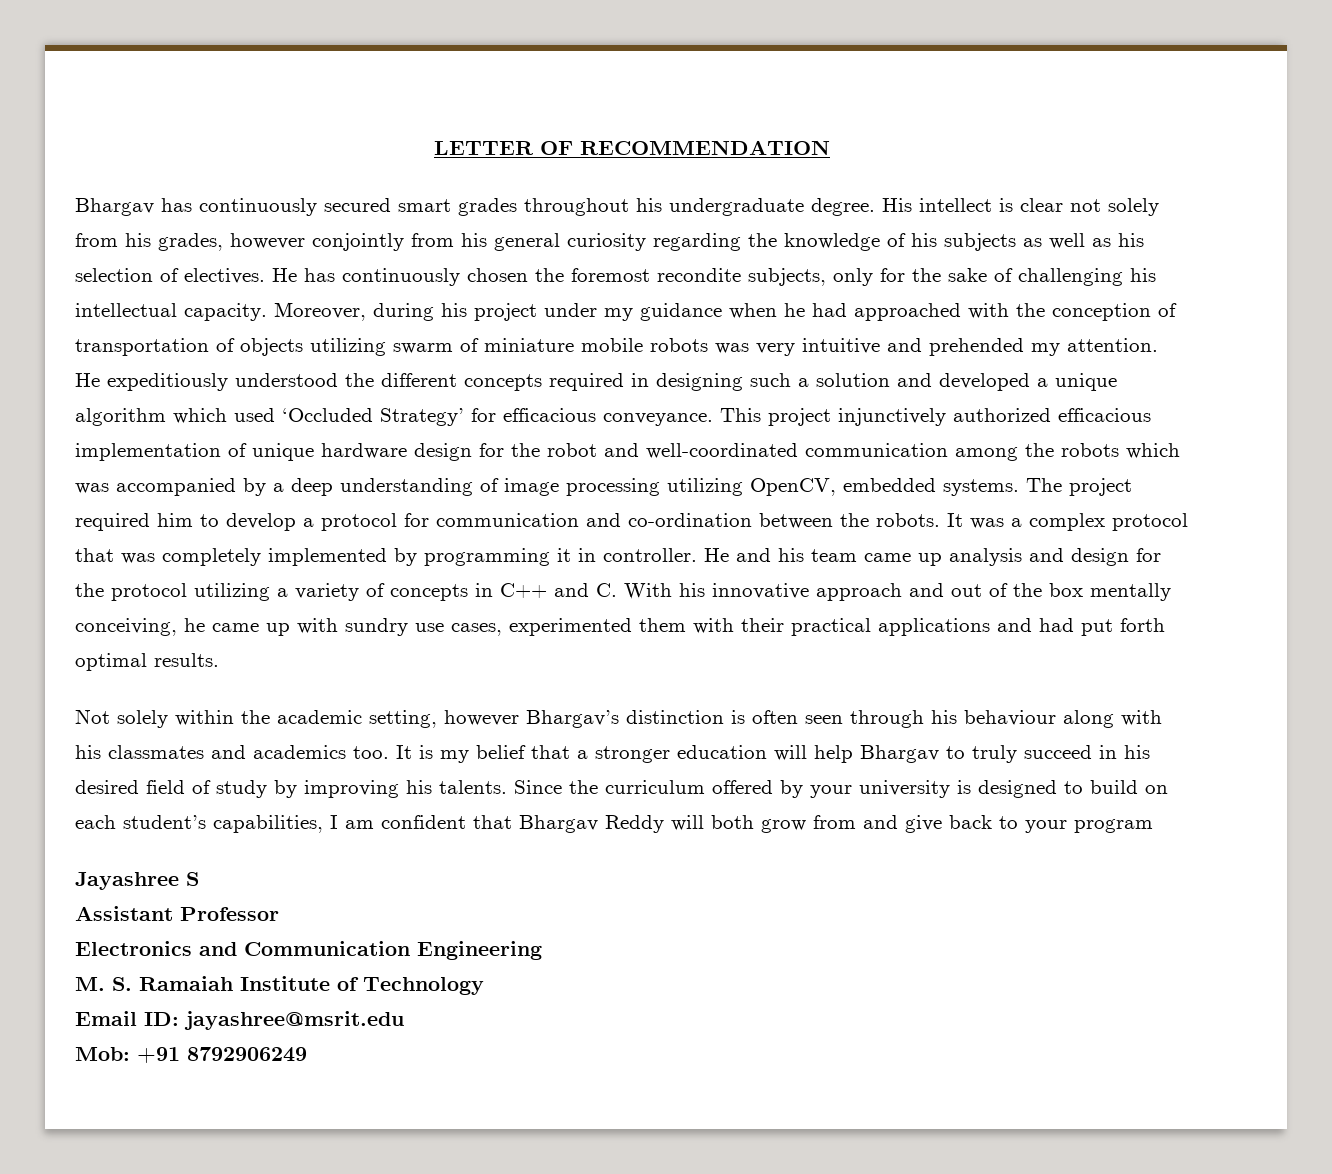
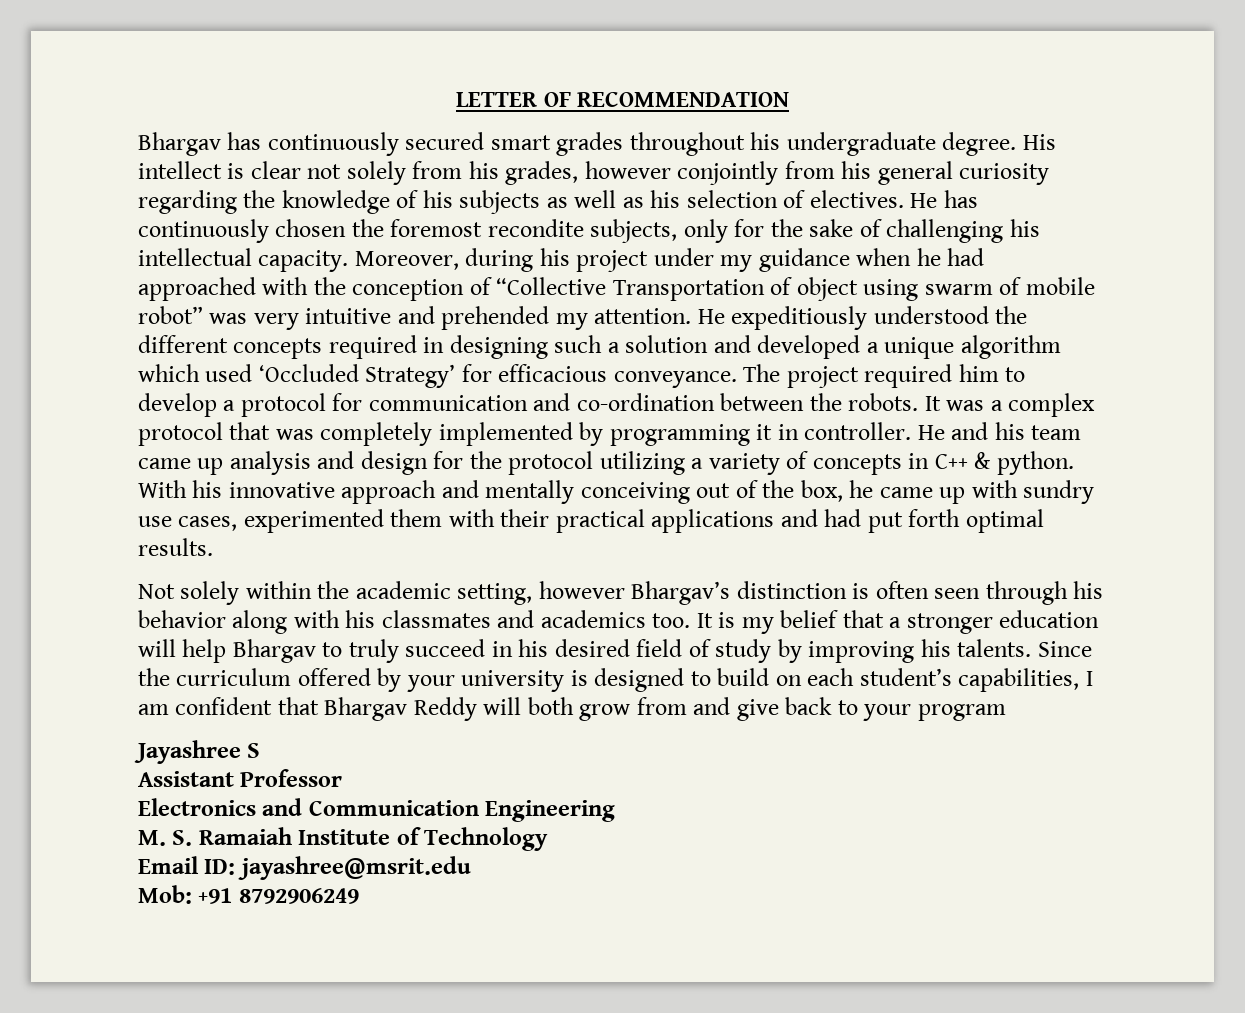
- Moreover, during his project under my guidance when he had approached with the conception of transportation of objects utilizing swarm of miniature mobile robots was very intuitive and prehended my attention.
+ Moreover, during his project under my guidance when he had approached with the conception of “Collective Transportation of object using swarm of mobile robot” was very intuitive and prehended my attention.
- This project injunctively authorized efficacious implementation of unique hardware design for the robot and well-coordinated communication among the robots which was accompanied by a deep understanding of image processing utilizing OpenCV, embedded systems.
- He and his team came up analysis and design for the protocol utilizing a variety of concepts in C++ and C. With his innovative approach and out of the box mentally conceiving, he came up with sundry use cases, experimented them with their practical applications and had put forth optimal results.
+ He and his team came up analysis and design for the protocol utilizing a variety of concepts in C++ & python. With his innovative approach and mentally conceiving out of the box, he came up with sundry use cases, experimented them with their practical applications and had put forth optimal results.
- Not solely within the academic setting, however Bhargav’s distinction is often seen through his behaviour along with his classmates and academics too.
+ Not solely within the academic setting, however Bhargav’s distinction is often seen through his behavior along with his classmates and academics too.

